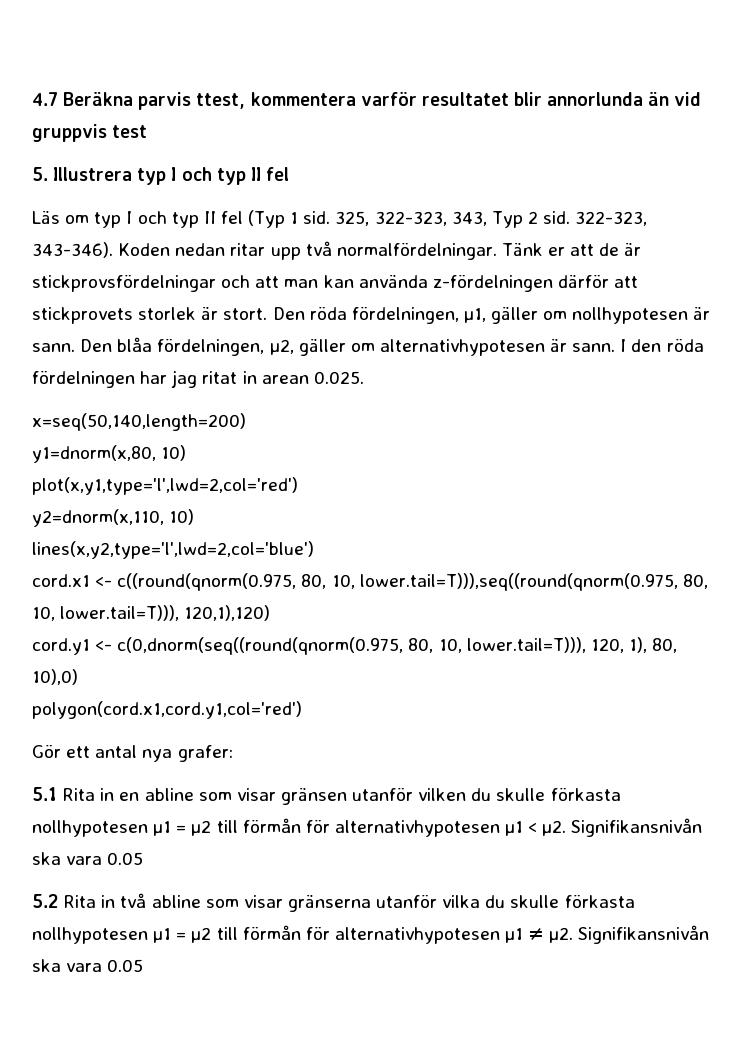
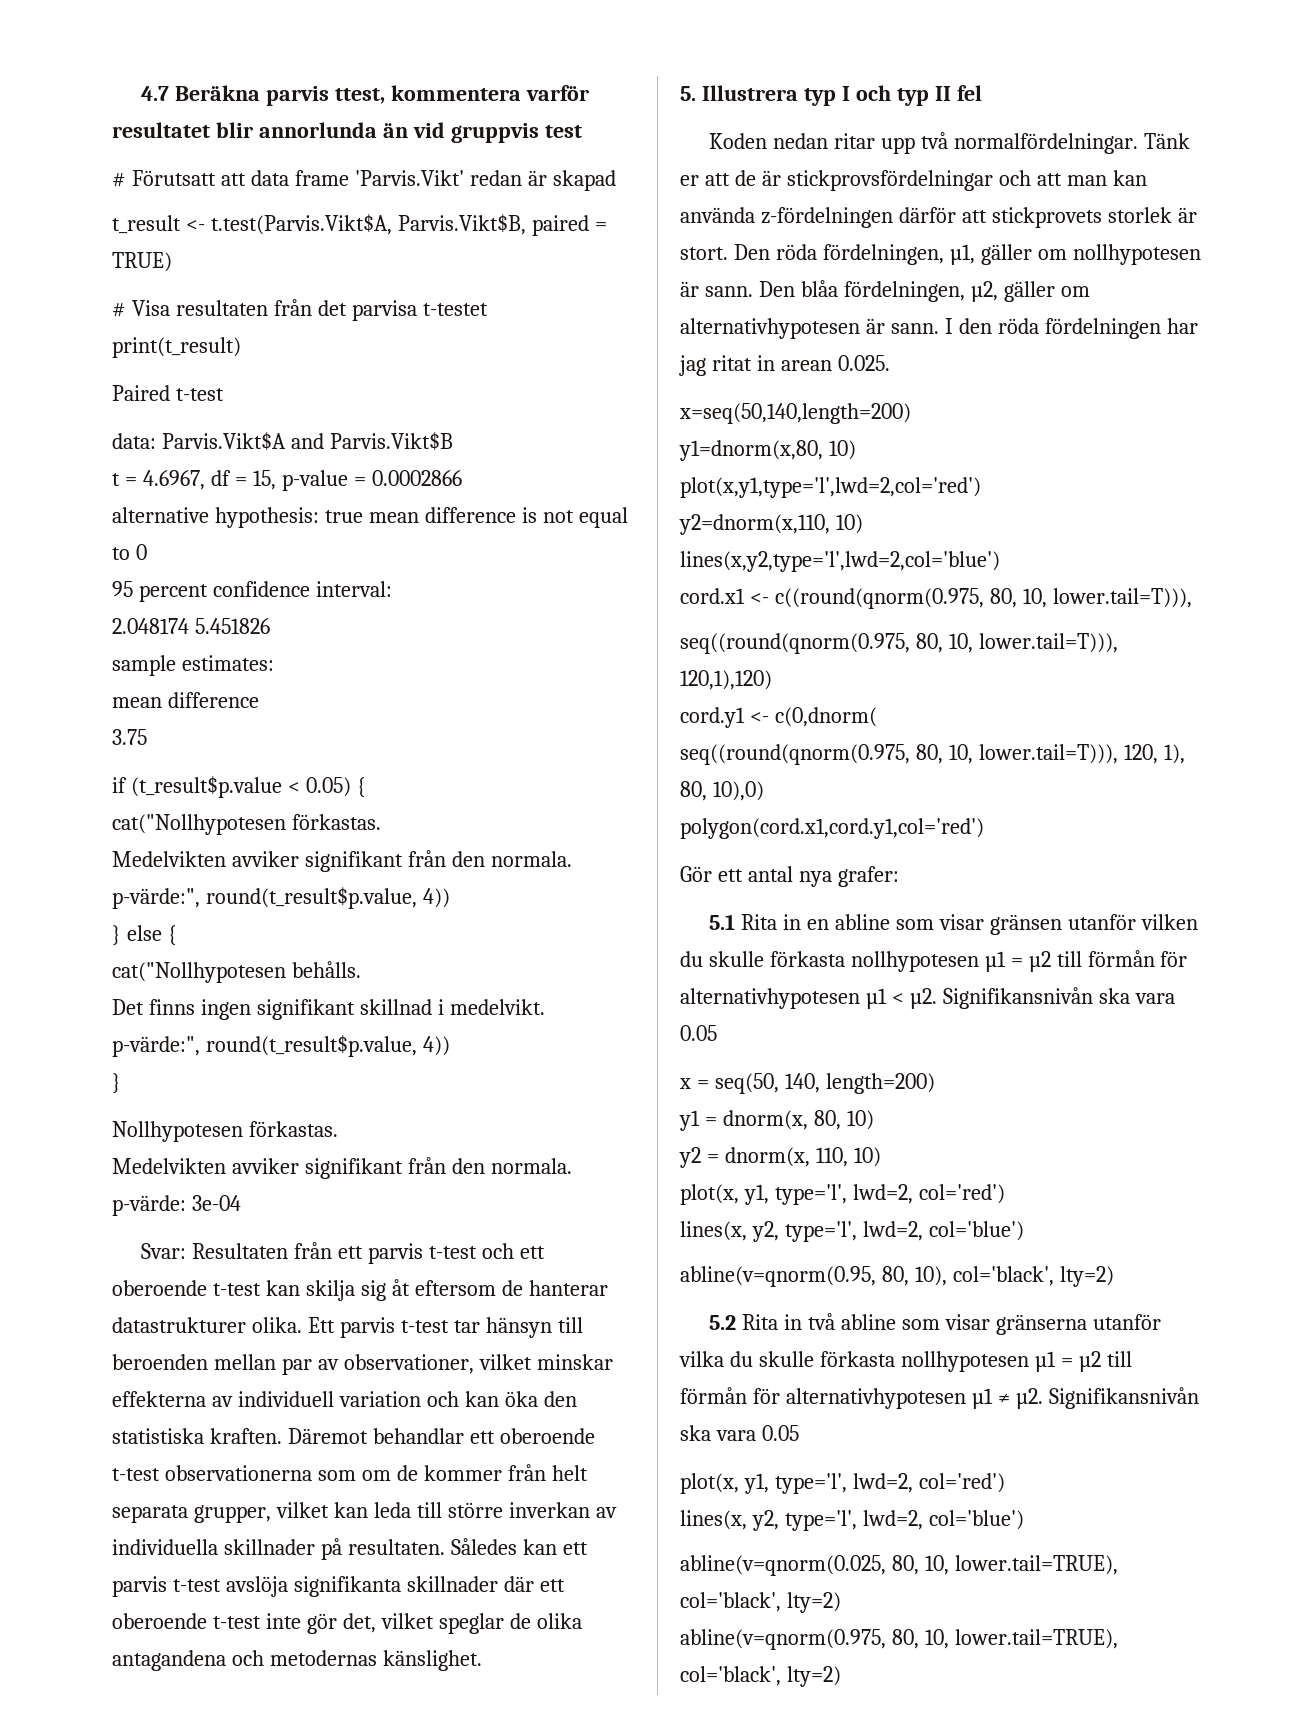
+ # Förutsatt att data frame 'Parvis.Vikt' redan är skapad
+ t_result <- t.test(Parvis.Vikt$A, Parvis.Vikt$B, paired = TRUE)
+ # Visa resultaten från det parvisa t-testet
+ print(t_result)
+ Paired t-test
+ data: Parvis.Vikt$A and Parvis.Vikt$B
+ t = 4.6967, df = 15, p-value = 0.0002866
+ alternative hypothesis: true mean difference is not equal to 0
+ 95 percent confidence interval:
+ 2.048174 5.451826
+ sample estimates:
+ mean difference
+ 3.75
+ if (t_result$p.value < 0.05) {
+ cat("Nollhypotesen förkastas.
+ Medelvikten avviker signifikant från den normala. p-värde:", round(t_result$p.value, 4))
+ } else {
+ cat("Nollhypotesen behålls.
+ Det finns ingen signifikant skillnad i medelvikt. p-värde:", round(t_result$p.value, 4))
+ }
+ Nollhypotesen förkastas.
+ Medelvikten avviker signifikant från den normala. p-värde: 3e-04
+ Svar: Resultaten från ett parvis t-test och ett oberoende t-test kan skilja sig åt eftersom de hanterar datastrukturer olika. Ett parvis t-test tar hänsyn till beroenden mellan par av observationer, vilket minskar effekterna av individuell variation och kan öka den statistiska kraften. Däremot behandlar ett oberoende t-test observationerna som om de kommer från helt separata grupper, vilket kan leda till större inverkan av individuella skillnader på resultaten. Således kan ett parvis t-test avslöja signifikanta skillnader där ett oberoende t-test inte gör det, vilket speglar de olika antagandena och metodernas känslighet.
- Läs om typ I och typ II fel (Typ 1 sid. 325, 322-323, 343, Typ 2 sid. 322-323, 343-346).
- cord.x1 <- c((round(qnorm(0.975, 80, 10, lower.tail=T))),seq((round(qnorm(0.975, 80, 10, lower.tail=T))), 120,1),120)
+ cord.x1 <- c((round(qnorm(0.975, 80, 10, lower.tail=T))),
+ seq((round(qnorm(0.975, 80, 10, lower.tail=T))), 120,1),120)
- cord.y1 <- c(0,dnorm(seq((round(qnorm(0.975, 80, 10, lower.tail=T))), 120, 1), 80, 10),0)
+ cord.y1 <- c(0,dnorm(
+ seq((round(qnorm(0.975, 80, 10, lower.tail=T))), 120, 1), 80, 10),0)
+ x = seq(50, 140, length=200)
+ y1 = dnorm(x, 80, 10)
+ y2 = dnorm(x, 110, 10)
+ plot(x, y1, type='l', lwd=2, col='red')
+ lines(x, y2, type='l', lwd=2, col='blue')
+ abline(v=qnorm(0.95, 80, 10), col='black', lty=2)
  5.2 Rita in två abline som visar gränserna utanför vilka du skulle förkasta nollhypotesen µ1 = µ2 till förmån för alternativhypotesen µ1 ≠ µ2. Signifikansnivån ska vara 0.05
+ plot(x, y1, type='l', lwd=2, col='red')
+ lines(x, y2, type='l', lwd=2, col='blue')
+ abline(v=qnorm(0.025, 80, 10, lower.tail=TRUE), col='black', lty=2)
+ abline(v=qnorm(0.975, 80, 10, lower.tail=TRUE), col='black', lty=2)

